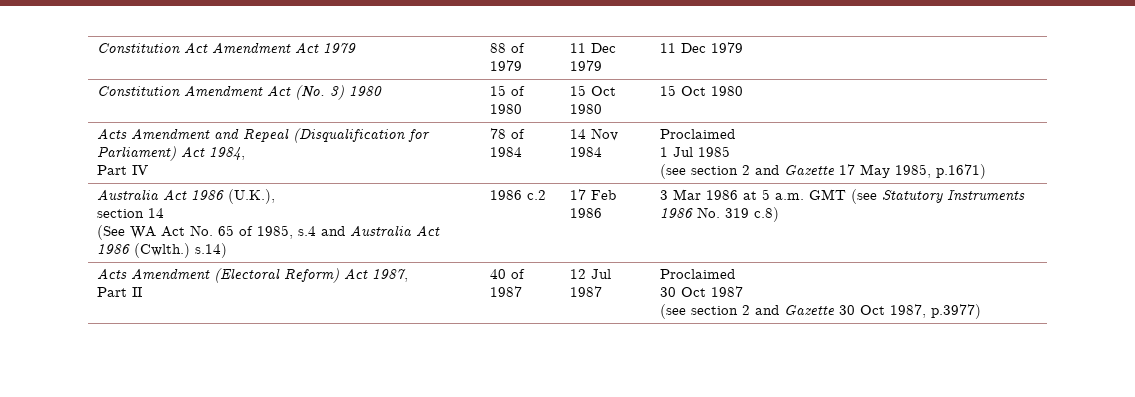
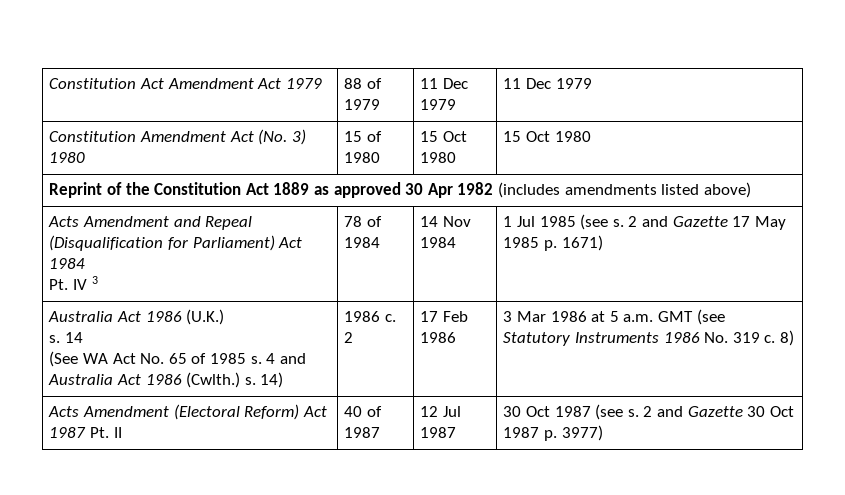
+ Reprint of the Constitution Act 1889 as approved 30 Apr 1982 (includes amendments listed above)
- Acts Amendment and Repeal (Disqualification for Parliament) Act 1984,
- Part IV | 78 of 1984 | 14 Nov 1984 | Proclaimed
- 1 Jul 1985
- (see section 2 and Gazette 17 May 1985, p.1671)
- Australia Act 1986 (U.K.),
- section 14
- (See WA Act No. 65 of 1985, s.4 and Australia Act 1986 (Cwlth.) s.14) | 1986 c.2 | 17 Feb 1986 | 3 Mar 1986 at 5 a.m. GMT (see Statutory Instruments 1986 No. 319 c.8)
+ Acts Amendment and Repeal (Disqualification for Parliament) Act 1984
+ Pt. IV 3 | 78 of 1984 | 14 Nov 1984 | 1 Jul 1985 (see s. 2 and Gazette 17 May 1985 p. 1671)
+ Australia Act 1986 (U.K.)
+ s. 14
+ (See WA Act No. 65 of 1985 s. 4 and Australia Act 1986 (Cwlth.) s. 14) | 1986 c. 2 | 17 Feb 1986 | 3 Mar 1986 at 5 a.m. GMT (see Statutory Instruments 1986 No. 319 c. 8)
- Acts Amendment (Electoral Reform) Act 1987,
- Part II | 40 of 1987 | 12 Jul 1987 | Proclaimed
- 30 Oct 1987
- (see section 2 and Gazette 30 Oct 1987, p.3977)
+ Acts Amendment (Electoral Reform) Act 1987 Pt. II | 40 of 1987 | 12 Jul 1987 | 30 Oct 1987 (see s. 2 and Gazette 30 Oct 1987 p. 3977)

